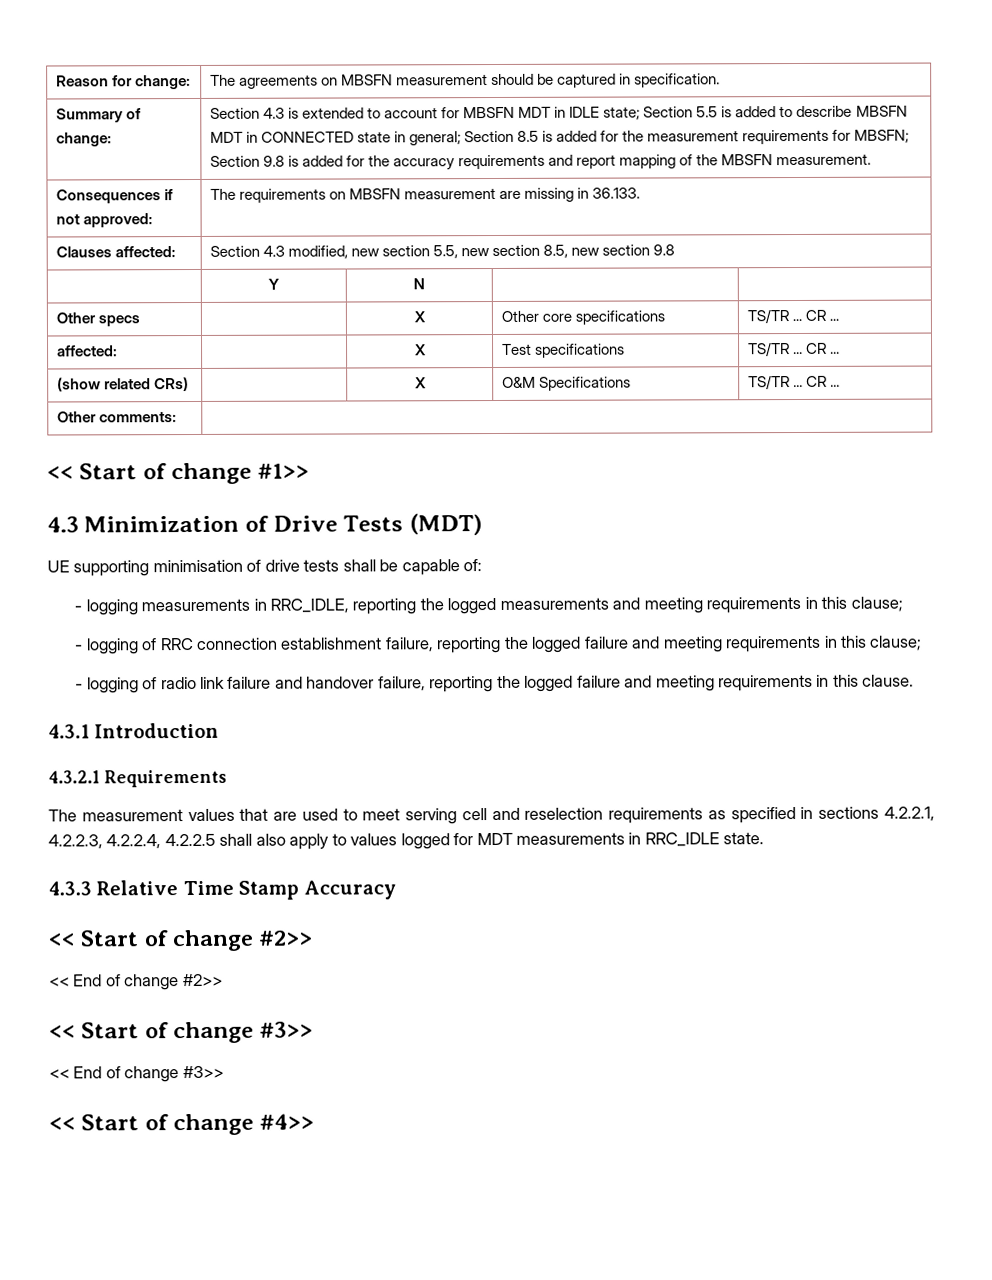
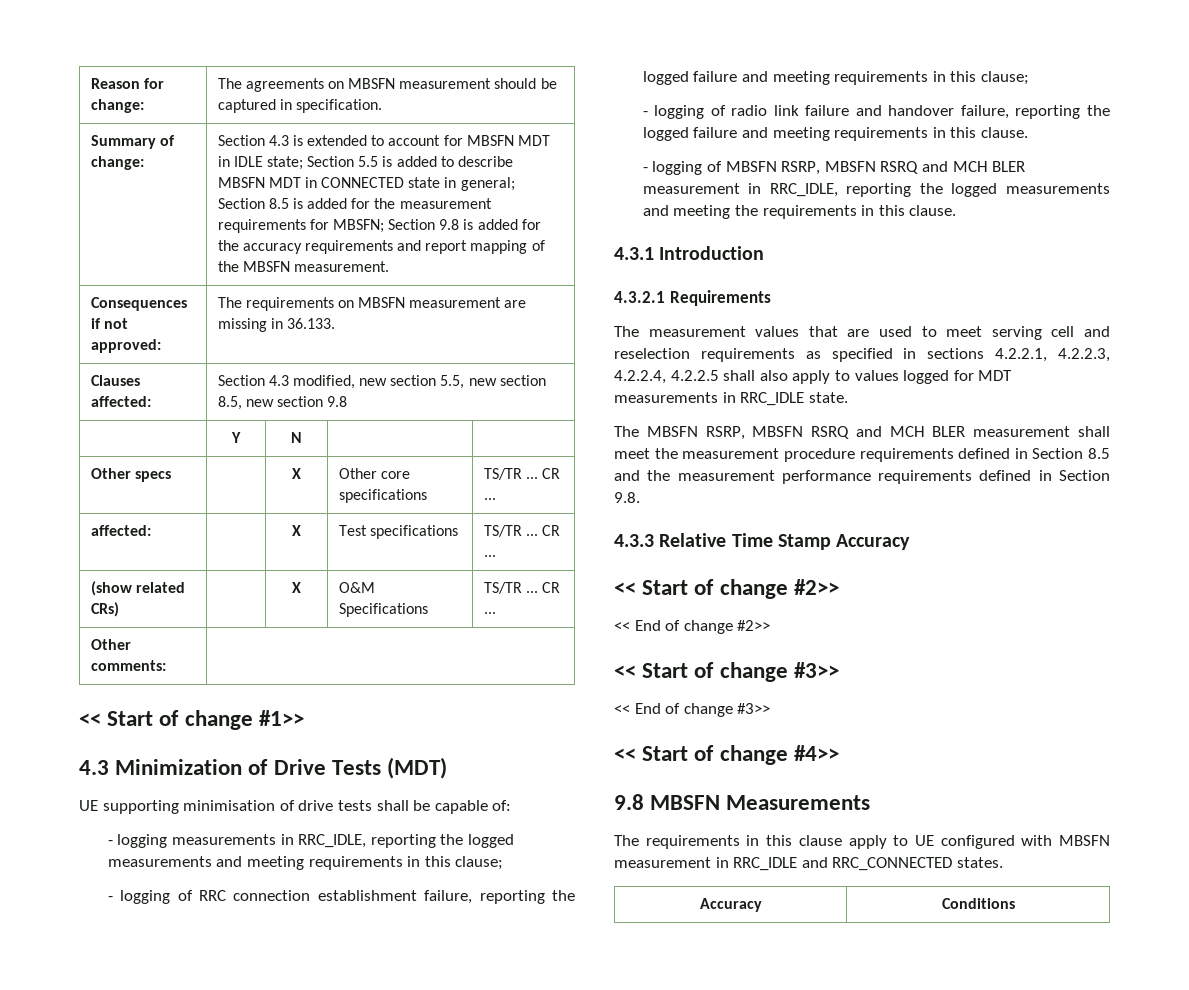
+ - logging of MBSFN RSRP, MBSFN RSRQ and MCH BLER measurement in RRC_IDLE, reporting the logged measurements and meeting the requirements in this clause.
+ The MBSFN RSRP, MBSFN RSRQ and MCH BLER measurement shall meet the measurement procedure requirements defined in Section 8.5 and the measurement performance requirements defined in Section 9.8.
+ 9.8 MBSFN Measurements
+ The requirements in this clause apply to UE configured with MBSFN measurement in RRC_IDLE and RRC_CONNECTED states.
+ Accuracy | Conditions

